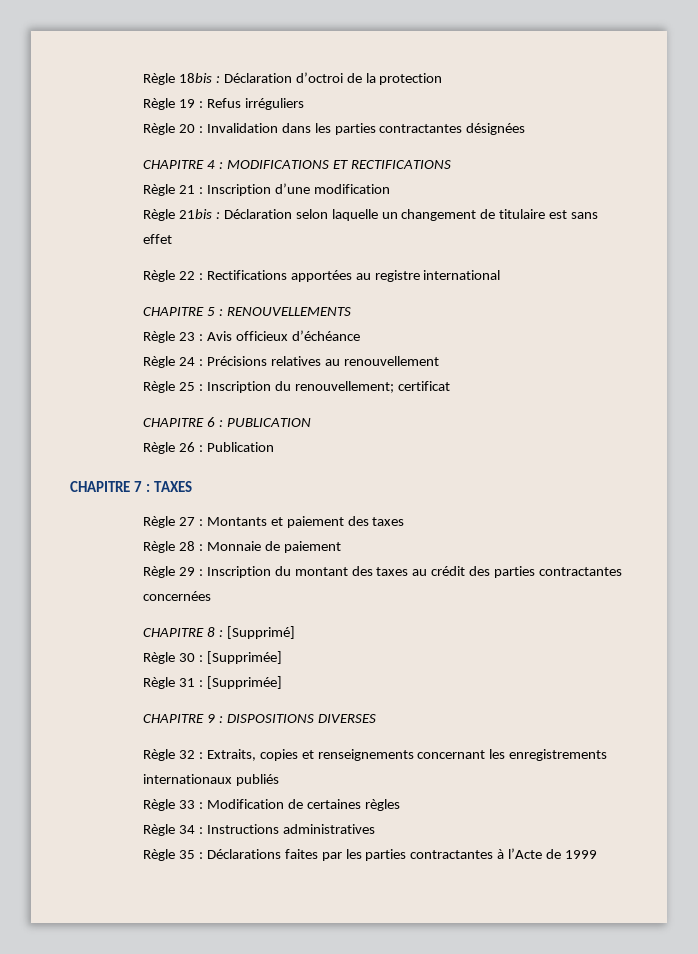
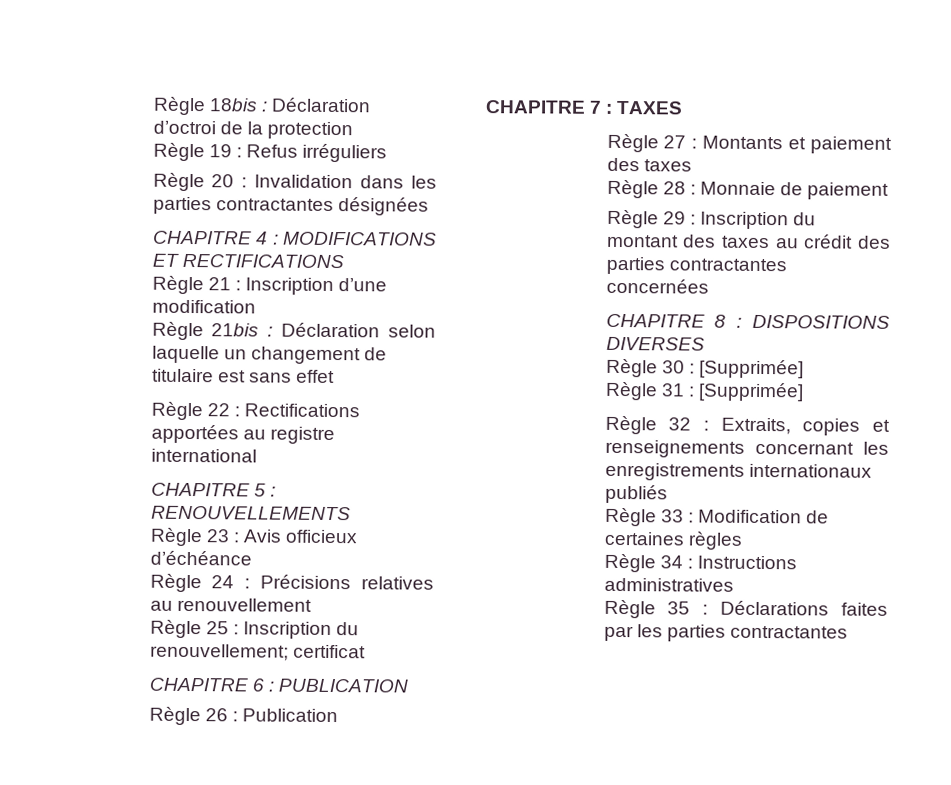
- CHAPITRE 8 : [Supprimé]
+ CHAPITRE 8 : DISPOSITIONS DIVERSES
- CHAPITRE 9 : DISPOSITIONS DIVERSES
- Règle 35 : Déclarations faites par les parties contractantes à l’Acte de 1999
+ Règle 35 : Déclarations faites par les parties contractantes

